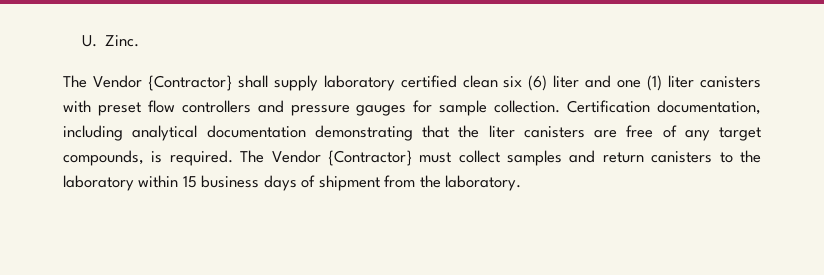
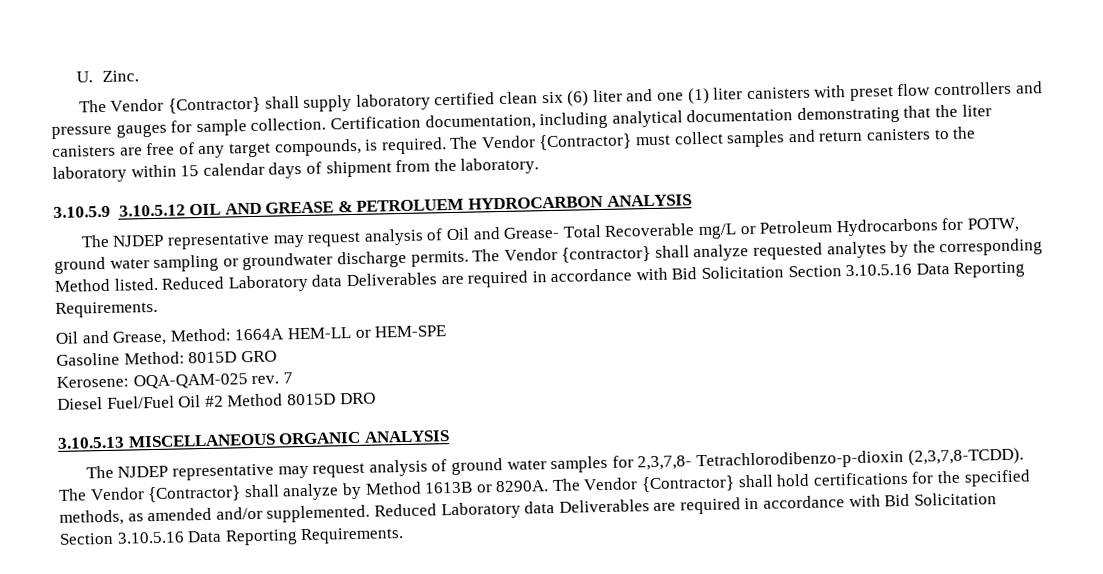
- The Vendor {Contractor} must collect samples and return canisters to the laboratory within 15 business days of shipment from the laboratory.
+ The Vendor {Contractor} must collect samples and return canisters to the laboratory within 15 calendar days of shipment from the laboratory.
+ 3.10.5.9 3.10.5.12 OIL AND GREASE & PETROLUEM HYDROCARBON ANALYSIS
+ The NJDEP representative may request analysis of Oil and Grease- Total Recoverable mg/L or Petroleum Hydrocarbons for POTW, ground water sampling or groundwater discharge permits. The Vendor {contractor} shall analyze requested analytes by the corresponding Method listed. Reduced Laboratory data Deliverables are required in accordance with Bid Solicitation Section 3.10.5.16 Data Reporting Requirements.
+ Oil and Grease, Method: 1664A HEM-LL or HEM-SPE
+ Gasoline Method: 8015D GRO
+ Kerosene: OQA-QAM-025 rev. 7
+ Diesel Fuel/Fuel Oil #2 Method 8015D DRO
+ 3.10.5.13 MISCELLANEOUS ORGANIC ANALYSIS
+ The NJDEP representative may request analysis of ground water samples for 2,3,7,8- Tetrachlorodibenzo-p-dioxin (2,3,7,8-TCDD). The Vendor {Contractor} shall analyze by Method 1613B or 8290A. The Vendor {Contractor} shall hold certifications for the specified methods, as amended and/or supplemented. Reduced Laboratory data Deliverables are required in accordance with Bid Solicitation Section 3.10.5.16 Data Reporting Requirements.

